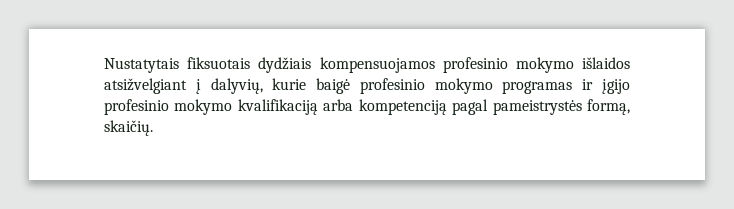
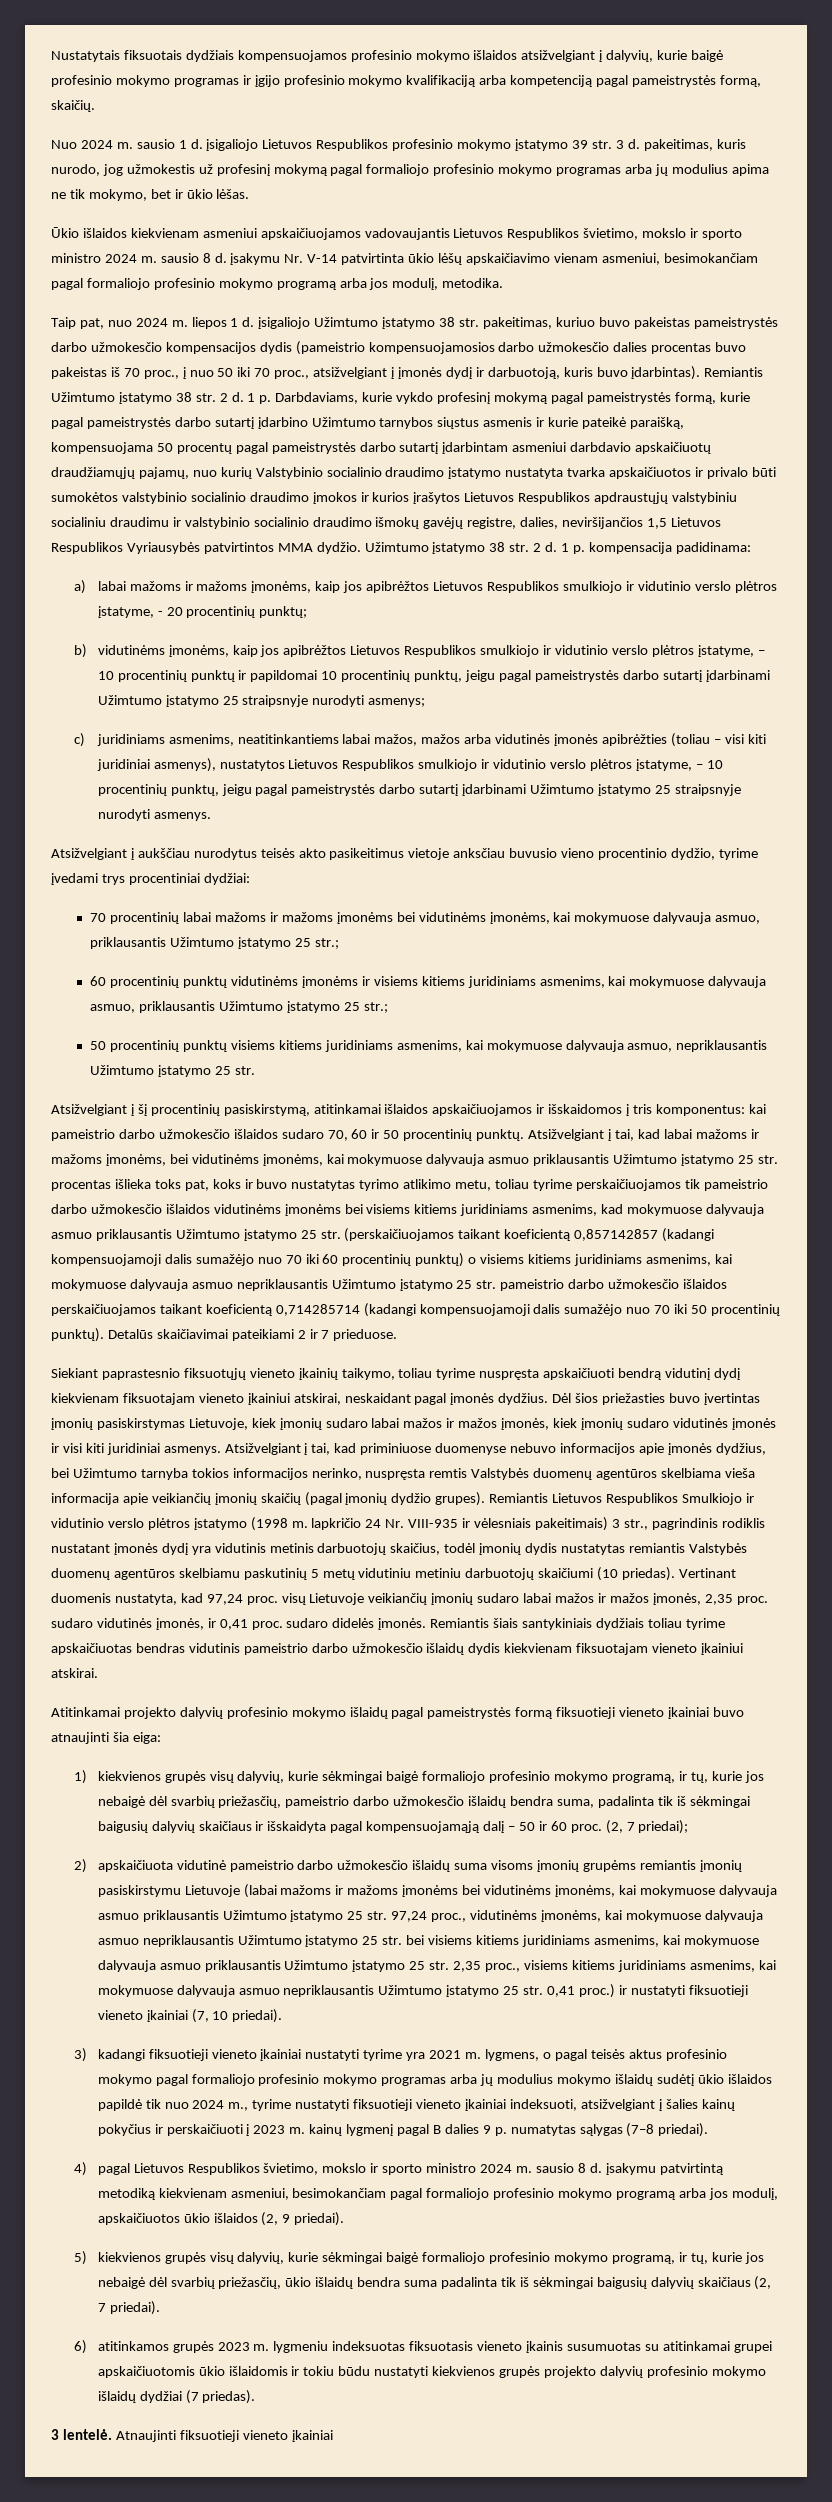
+ Nuo 2024 m. sausio 1 d. įsigaliojo Lietuvos Respublikos profesinio mokymo įstatymo 39 str. 3 d. pakeitimas, kuris nurodo, jog užmokestis už profesinį mokymą pagal formaliojo profesinio mokymo programas arba jų modulius apima ne tik mokymo, bet ir ūkio lėšas.
+ Ūkio išlaidos kiekvienam asmeniui apskaičiuojamos vadovaujantis Lietuvos Respublikos švietimo, mokslo ir sporto ministro 2024 m. sausio 8 d. įsakymu Nr. V-14 patvirtinta ūkio lėšų apskaičiavimo vienam asmeniui, besimokančiam pagal formaliojo profesinio mokymo programą arba jos modulį, metodika.
+ Taip pat, nuo 2024 m. liepos 1 d. įsigaliojo Užimtumo įstatymo 38 str. pakeitimas, kuriuo buvo pakeistas pameistrystės darbo užmokesčio kompensacijos dydis (pameistrio kompensuojamosios darbo užmokesčio dalies procentas buvo pakeistas iš 70 proc., į nuo 50 iki 70 proc., atsižvelgiant į įmonės dydį ir darbuotoją, kuris buvo įdarbintas). Remiantis Užimtumo įstatymo 38 str. 2 d. 1 p. Darbdaviams, kurie vykdo profesinį mokymą pagal pameistrystės formą, kurie pagal pameistrystės darbo sutartį įdarbino Užimtumo tarnybos siųstus asmenis ir kurie pateikė paraišką, kompensuojama 50 procentų pagal pameistrystės darbo sutartį įdarbintam asmeniui darbdavio apskaičiuotų draudžiamųjų pajamų, nuo kurių Valstybinio socialinio draudimo įstatymo nustatyta tvarka apskaičiuotos ir privalo būti sumokėtos valstybinio socialinio draudimo įmokos ir kurios įrašytos Lietuvos Respublikos apdraustųjų valstybiniu socialiniu draudimu ir valstybinio socialinio draudimo išmokų gavėjų registre, dalies, neviršijančios 1,5 Lietuvos Respublikos Vyriausybės patvirtintos MMA dydžio. Užimtumo įstatymo 38 str. 2 d. 1 p. kompensacija padidinama:
+ a) labai mažoms ir mažoms įmonėms, kaip jos apibrėžtos Lietuvos Respublikos smulkiojo ir vidutinio verslo plėtros įstatyme, - 20 procentinių punktų;
+ b) vidutinėms įmonėms, kaip jos apibrėžtos Lietuvos Respublikos smulkiojo ir vidutinio verslo plėtros įstatyme, – 10 procentinių punktų ir papildomai 10 procentinių punktų, jeigu pagal pameistrystės darbo sutartį įdarbinami Užimtumo įstatymo 25 straipsnyje nurodyti asmenys;
+ c) juridiniams asmenims, neatitinkantiems labai mažos, mažos arba vidutinės įmonės apibrėžties (toliau – visi kiti juridiniai asmenys), nustatytos Lietuvos Respublikos smulkiojo ir vidutinio verslo plėtros įstatyme, – 10 procentinių punktų, jeigu pagal pameistrystės darbo sutartį įdarbinami Užimtumo įstatymo 25 straipsnyje nurodyti asmenys.
+ Atsižvelgiant į aukščiau nurodytus teisės akto pasikeitimus vietoje anksčiau buvusio vieno procentinio dydžio, tyrime įvedami trys procentiniai dydžiai:
+ 70 procentinių labai mažoms ir mažoms įmonėms bei vidutinėms įmonėms, kai mokymuose dalyvauja asmuo, priklausantis Užimtumo įstatymo 25 str.;
+ 60 procentinių punktų vidutinėms įmonėms ir visiems kitiems juridiniams asmenims, kai mokymuose dalyvauja asmuo, priklausantis Užimtumo įstatymo 25 str.;
+ 50 procentinių punktų visiems kitiems juridiniams asmenims, kai mokymuose dalyvauja asmuo, nepriklausantis Užimtumo įstatymo 25 str.
+ Atsižvelgiant į šį procentinių pasiskirstymą, atitinkamai išlaidos apskaičiuojamos ir išskaidomos į tris komponentus: kai pameistrio darbo užmokesčio išlaidos sudaro 70, 60 ir 50 procentinių punktų. Atsižvelgiant į tai, kad labai mažoms ir mažoms įmonėms, bei vidutinėms įmonėms, kai mokymuose dalyvauja asmuo priklausantis Užimtumo įstatymo 25 str. procentas išlieka toks pat, koks ir buvo nustatytas tyrimo atlikimo metu, toliau tyrime perskaičiuojamos tik pameistrio darbo užmokesčio išlaidos vidutinėms įmonėms bei visiems kitiems juridiniams asmenims, kad mokymuose dalyvauja asmuo priklausantis Užimtumo įstatymo 25 str. (perskaičiuojamos taikant koeficientą 0,857142857 (kadangi kompensuojamoji dalis sumažėjo nuo 70 iki 60 procentinių punktų) o visiems kitiems juridiniams asmenims, kai mokymuose dalyvauja asmuo nepriklausantis Užimtumo įstatymo 25 str. pameistrio darbo užmokesčio išlaidos perskaičiuojamos taikant koeficientą 0,714285714 (kadangi kompensuojamoji dalis sumažėjo nuo 70 iki 50 procentinių punktų). Detalūs skaičiavimai pateikiami 2 ir 7 prieduose.
+ Siekiant paprastesnio fiksuotųjų vieneto įkainių taikymo, toliau tyrime nuspręsta apskaičiuoti bendrą vidutinį dydį kiekvienam fiksuotajam vieneto įkainiui atskirai, neskaidant pagal įmonės dydžius. Dėl šios priežasties buvo įvertintas įmonių pasiskirstymas Lietuvoje, kiek įmonių sudaro labai mažos ir mažos įmonės, kiek įmonių sudaro vidutinės įmonės ir visi kiti juridiniai asmenys. Atsižvelgiant į tai, kad priminiuose duomenyse nebuvo informacijos apie įmonės dydžius, bei Užimtumo tarnyba tokios informacijos nerinko, nuspręsta remtis Valstybės duomenų agentūros skelbiama vieša informacija apie veikiančių įmonių skaičių (pagal įmonių dydžio grupes). Remiantis Lietuvos Respublikos Smulkiojo ir vidutinio verslo plėtros įstatymo (1998 m. lapkričio 24 Nr. VIII-935 ir vėlesniais pakeitimais) 3 str., pagrindinis rodiklis nustatant įmonės dydį yra vidutinis metinis darbuotojų skaičius, todėl įmonių dydis nustatytas remiantis Valstybės duomenų agentūros skelbiamu paskutinių 5 metų vidutiniu metiniu darbuotojų skaičiumi (10 priedas). Vertinant duomenis nustatyta, kad 97,24 proc. visų Lietuvoje veikiančių įmonių sudaro labai mažos ir mažos įmonės, 2,35 proc. sudaro vidutinės įmonės, ir 0,41 proc. sudaro didelės įmonės. Remiantis šiais santykiniais dydžiais toliau tyrime apskaičiuotas bendras vidutinis pameistrio darbo užmokesčio išlaidų dydis kiekvienam fiksuotajam vieneto įkainiui atskirai.
+ Atitinkamai projekto dalyvių profesinio mokymo išlaidų pagal pameistrystės formą fiksuotieji vieneto įkainiai buvo atnaujinti šia eiga:
+ 1) kiekvienos grupės visų dalyvių, kurie sėkmingai baigė formaliojo profesinio mokymo programą, ir tų, kurie jos nebaigė dėl svarbių priežasčių, pameistrio darbo užmokesčio išlaidų bendra suma, padalinta tik iš sėkmingai baigusių dalyvių skaičiaus ir išskaidyta pagal kompensuojamąją dalį – 50 ir 60 proc. (2, 7 priedai);
+ 2) apskaičiuota vidutinė pameistrio darbo užmokesčio išlaidų suma visoms įmonių grupėms remiantis įmonių pasiskirstymu Lietuvoje (labai mažoms ir mažoms įmonėms bei vidutinėms įmonėms, kai mokymuose dalyvauja asmuo priklausantis Užimtumo įstatymo 25 str. 97,24 proc., vidutinėms įmonėms, kai mokymuose dalyvauja asmuo nepriklausantis Užimtumo įstatymo 25 str. bei visiems kitiems juridiniams asmenims, kai mokymuose dalyvauja asmuo priklausantis Užimtumo įstatymo 25 str. 2,35 proc., visiems kitiems juridiniams asmenims, kai mokymuose dalyvauja asmuo nepriklausantis Užimtumo įstatymo 25 str. 0,41 proc.) ir nustatyti fiksuotieji vieneto įkainiai (7, 10 priedai).
+ 3) kadangi fiksuotieji vieneto įkainiai nustatyti tyrime yra 2021 m. lygmens, o pagal teisės aktus profesinio mokymo pagal formaliojo profesinio mokymo programas arba jų modulius mokymo išlaidų sudėtį ūkio išlaidos papildė tik nuo 2024 m., tyrime nustatyti fiksuotieji vieneto įkainiai indeksuoti, atsižvelgiant į šalies kainų pokyčius ir perskaičiuoti į 2023 m. kainų lygmenį pagal B dalies 9 p. numatytas sąlygas (7–8 priedai).
+ 4) pagal Lietuvos Respublikos švietimo, mokslo ir sporto ministro 2024 m. sausio 8 d. įsakymu patvirtintą metodiką kiekvienam asmeniui, besimokančiam pagal formaliojo profesinio mokymo programą arba jos modulį, apskaičiuotos ūkio išlaidos (2, 9 priedai).
+ 5) kiekvienos grupės visų dalyvių, kurie sėkmingai baigė formaliojo profesinio mokymo programą, ir tų, kurie jos nebaigė dėl svarbių priežasčių, ūkio išlaidų bendra suma padalinta tik iš sėkmingai baigusių dalyvių skaičiaus (2, 7 priedai).
+ 6) atitinkamos grupės 2023 m. lygmeniu indeksuotas fiksuotasis vieneto įkainis susumuotas su atitinkamai grupei apskaičiuotomis ūkio išlaidomis ir tokiu būdu nustatyti kiekvienos grupės projekto dalyvių profesinio mokymo išlaidų dydžiai (7 priedas).
+ 3 lentelė. Atnaujinti fiksuotieji vieneto įkainiai

